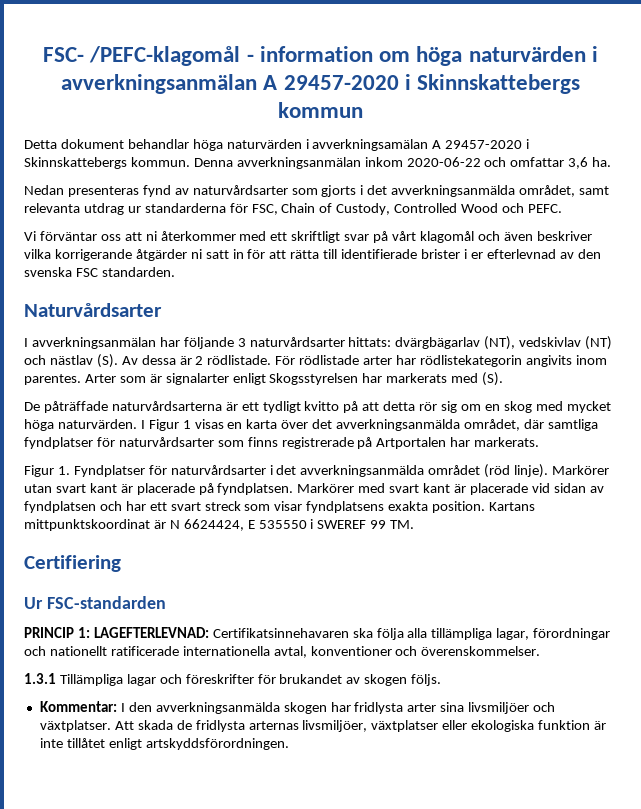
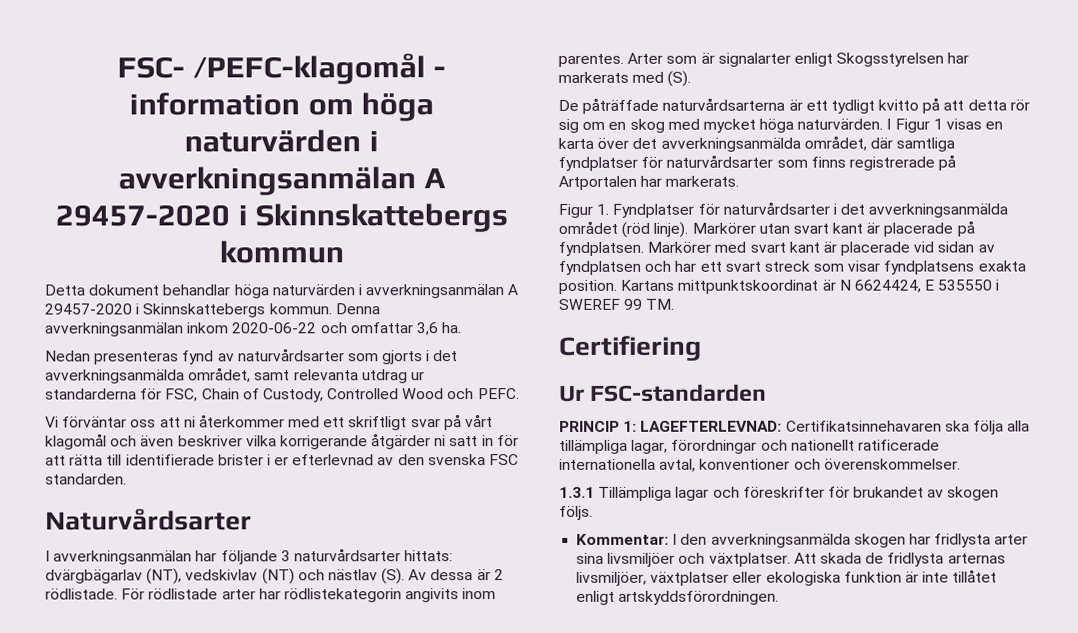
- Detta dokument behandlar höga naturvärden i avverkningsamälan A 29457-2020 i Skinnskattebergs kommun.
+ Detta dokument behandlar höga naturvärden i avverkningsanmälan A 29457-2020 i Skinnskattebergs kommun.

